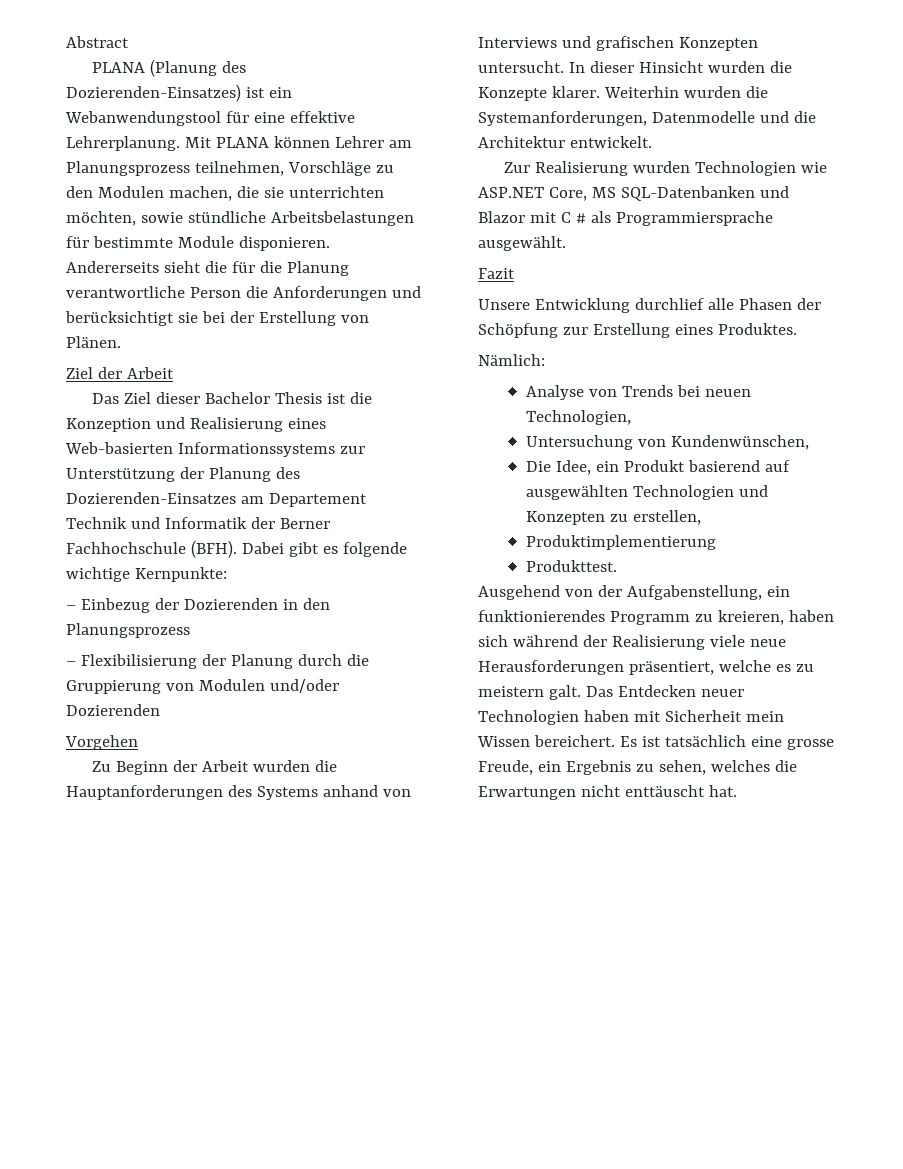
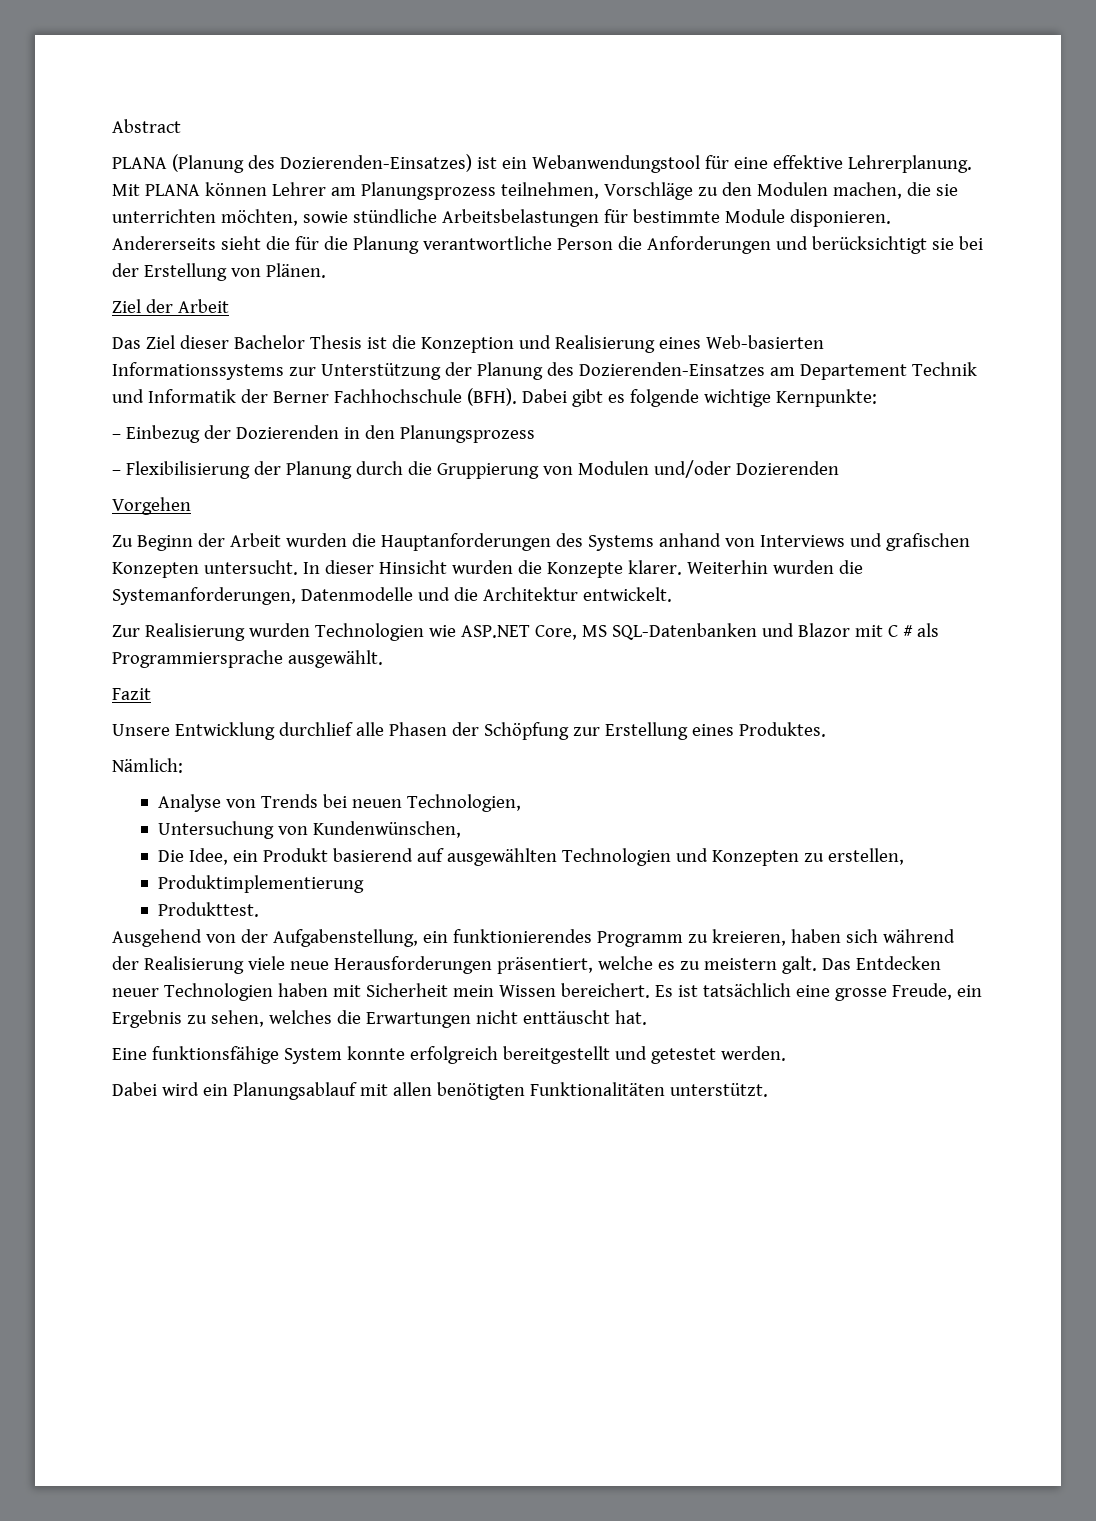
+ Eine funktionsfähige System konnte erfolgreich bereitgestellt und getestet werden.
+ Dabei wird ein Planungsablauf mit allen benötigten Funktionalitäten unterstützt.

